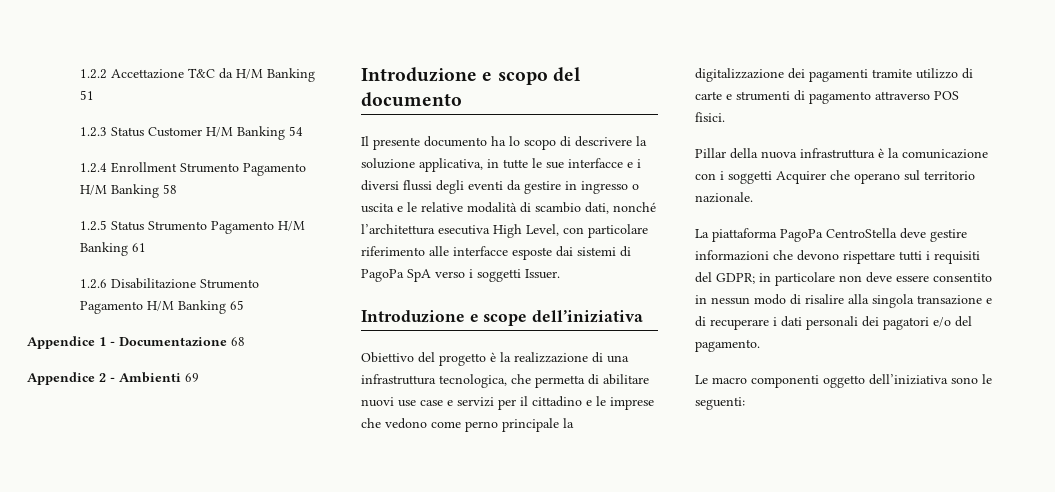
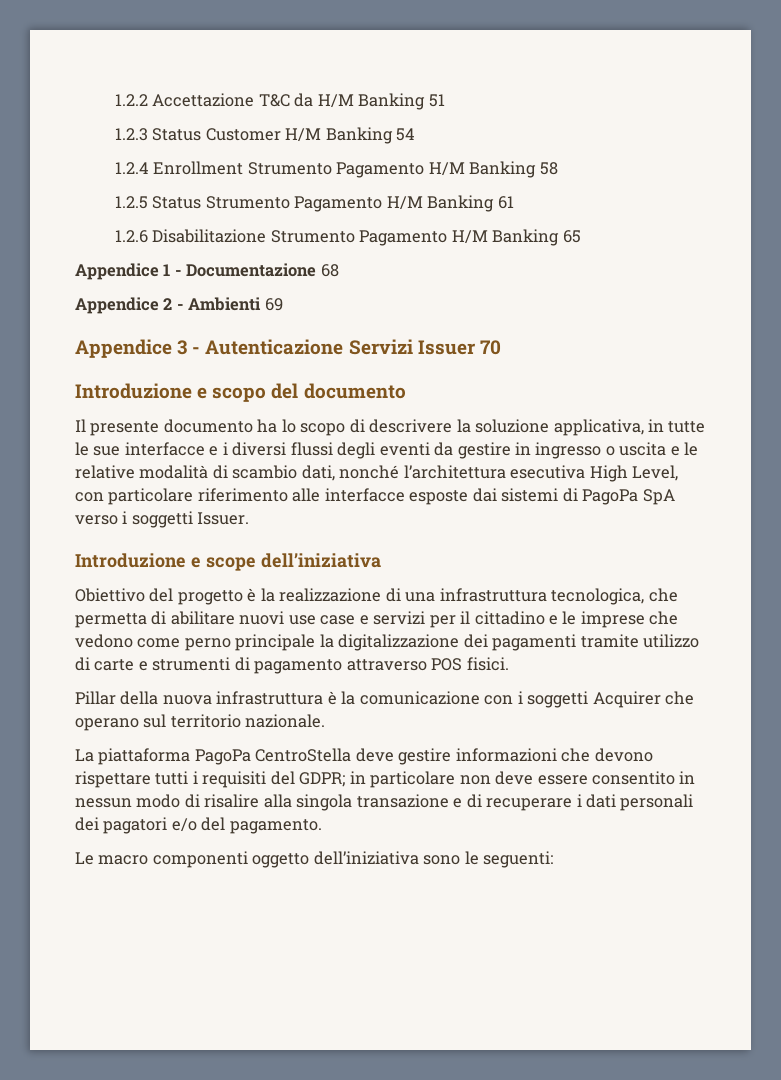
+ Appendice 3 - Autenticazione Servizi Issuer 70

